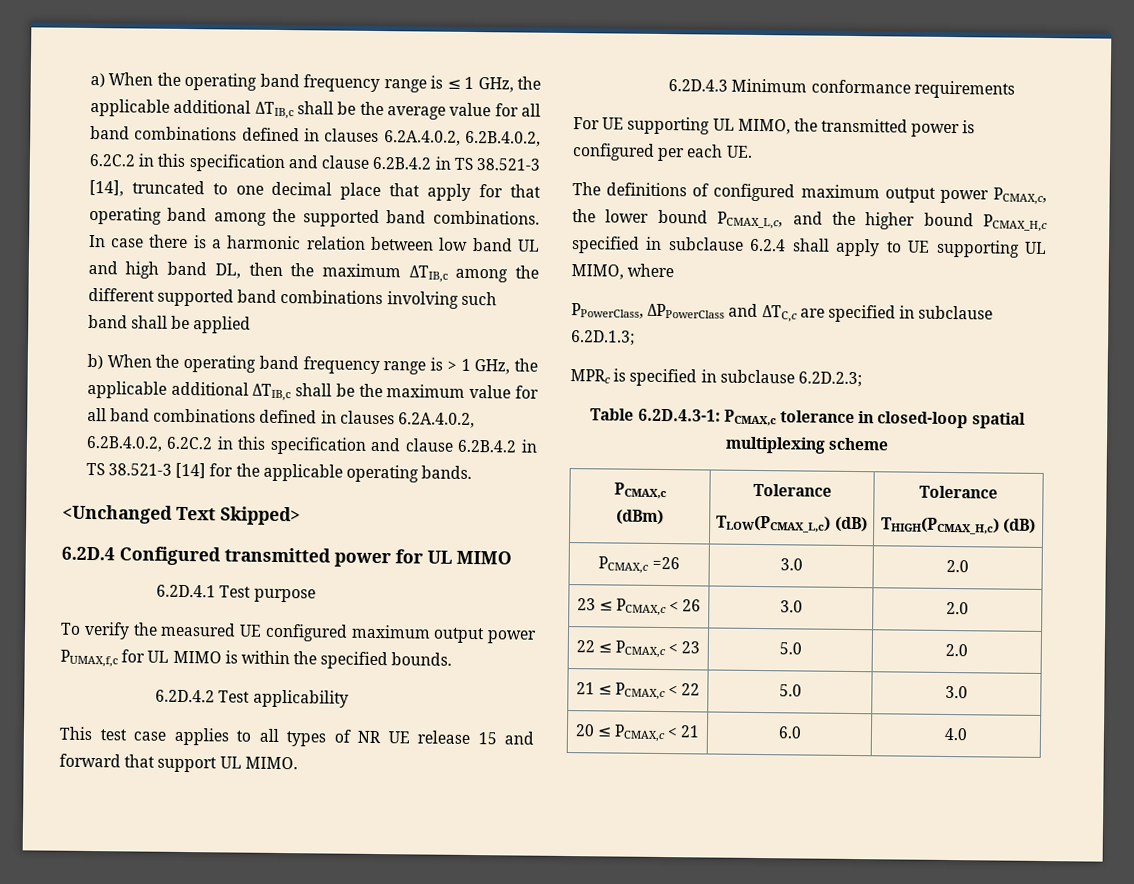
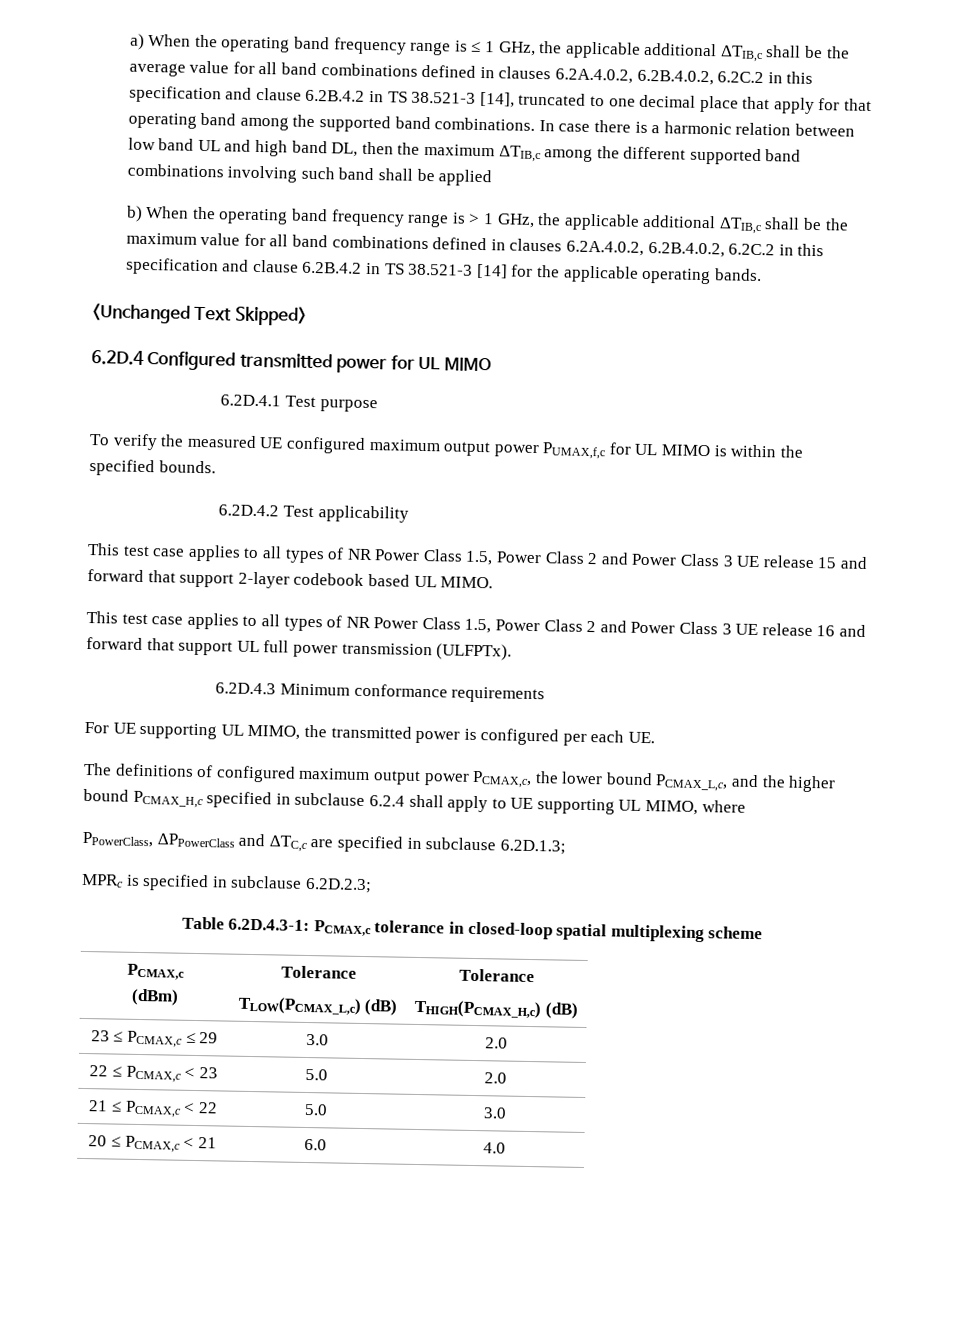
- This test case applies to all types of NR UE release 15 and forward that support UL MIMO.
+ This test case applies to all types of NR Power Class 1.5, Power Class 2 and Power Class 3 UE release 15 and forward that support 2-layer codebook based UL MIMO.
+ This test case applies to all types of NR Power Class 1.5, Power Class 2 and Power Class 3 UE release 16 and forward that support UL full power transmission (ULFPTx).
- PCMAX,c =26 | 3.0 | 2.0
- 23 ≤ PCMAX,c < 26 | 3.0 | 2.0
+ 23 ≤ PCMAX,c ≤ 29 | 3.0 | 2.0

